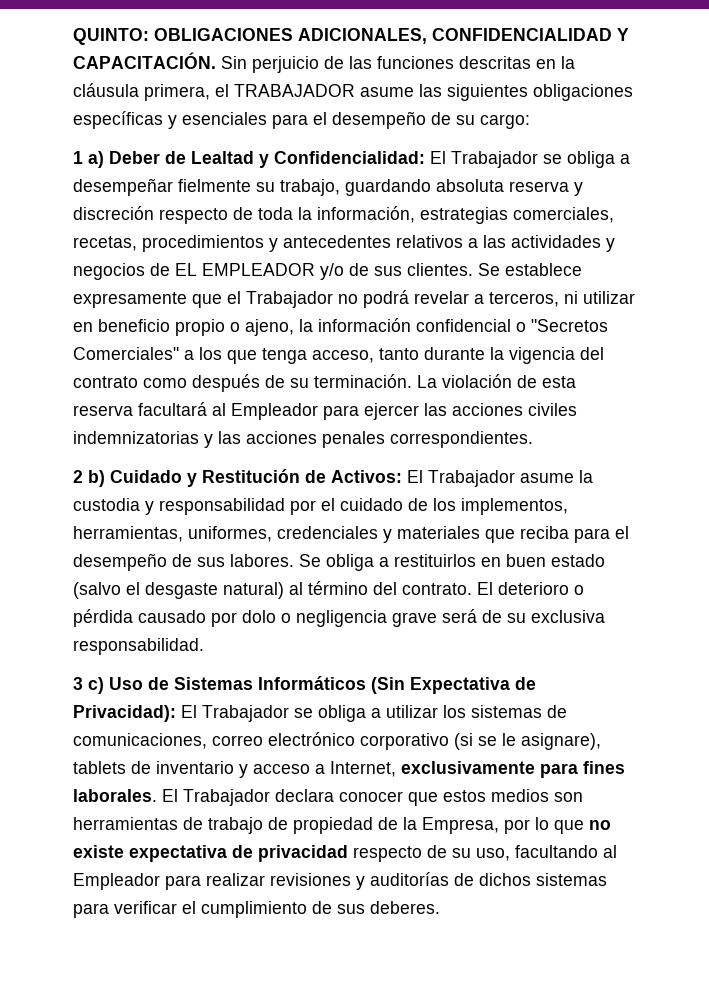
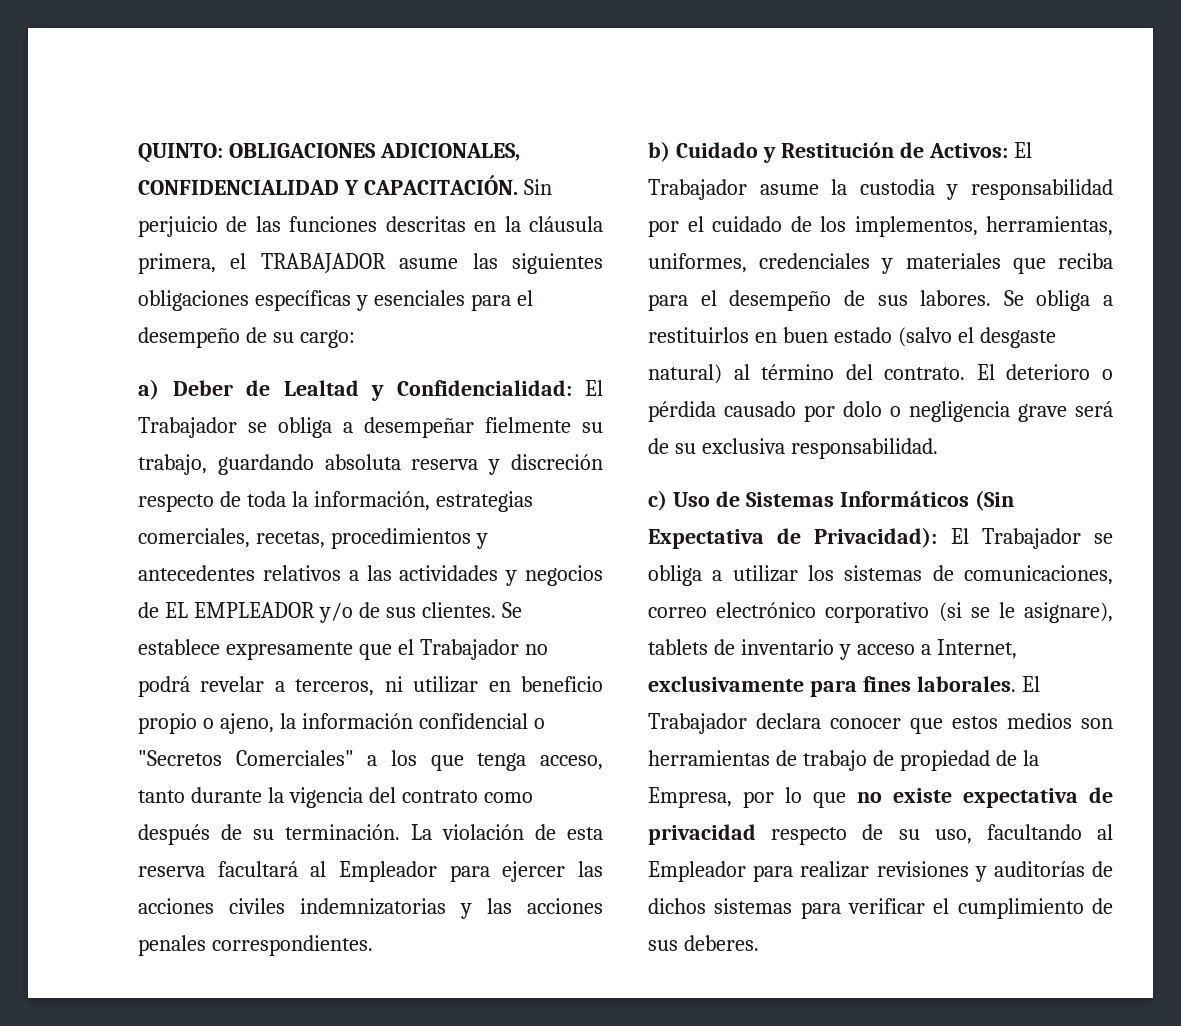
- 1 a) Deber de Lealtad y Confidencialidad: El Trabajador se obliga a desempeñar fielmente su trabajo, guardando absoluta reserva y discreción respecto de toda la información, estrategias comerciales, recetas, procedimientos y antecedentes relativos a las actividades y negocios de EL EMPLEADOR y/o de sus clientes.
+ a) Deber de Lealtad y Confidencialidad: El Trabajador se obliga a desempeñar fielmente su trabajo, guardando absoluta reserva y discreción respecto de toda la información, estrategias comerciales, recetas, procedimientos y antecedentes relativos a las actividades y negocios de EL EMPLEADOR y/o de sus clientes.
- 2 b) Cuidado y Restitución de Activos: El Trabajador asume la custodia y responsabilidad por el cuidado de los implementos, herramientas, uniformes, credenciales y materiales que reciba para el desempeño de sus labores.
+ b) Cuidado y Restitución de Activos: El Trabajador asume la custodia y responsabilidad por el cuidado de los implementos, herramientas, uniformes, credenciales y materiales que reciba para el desempeño de sus labores.
- 3 c) Uso de Sistemas Informáticos (Sin Expectativa de Privacidad): El Trabajador se obliga a utilizar los sistemas de comunicaciones, correo electrónico corporativo (si se le asignare), tablets de inventario y acceso a Internet, exclusivamente para fines laborales.
+ c) Uso de Sistemas Informáticos (Sin Expectativa de Privacidad): El Trabajador se obliga a utilizar los sistemas de comunicaciones, correo electrónico corporativo (si se le asignare), tablets de inventario y acceso a Internet, exclusivamente para fines laborales.

